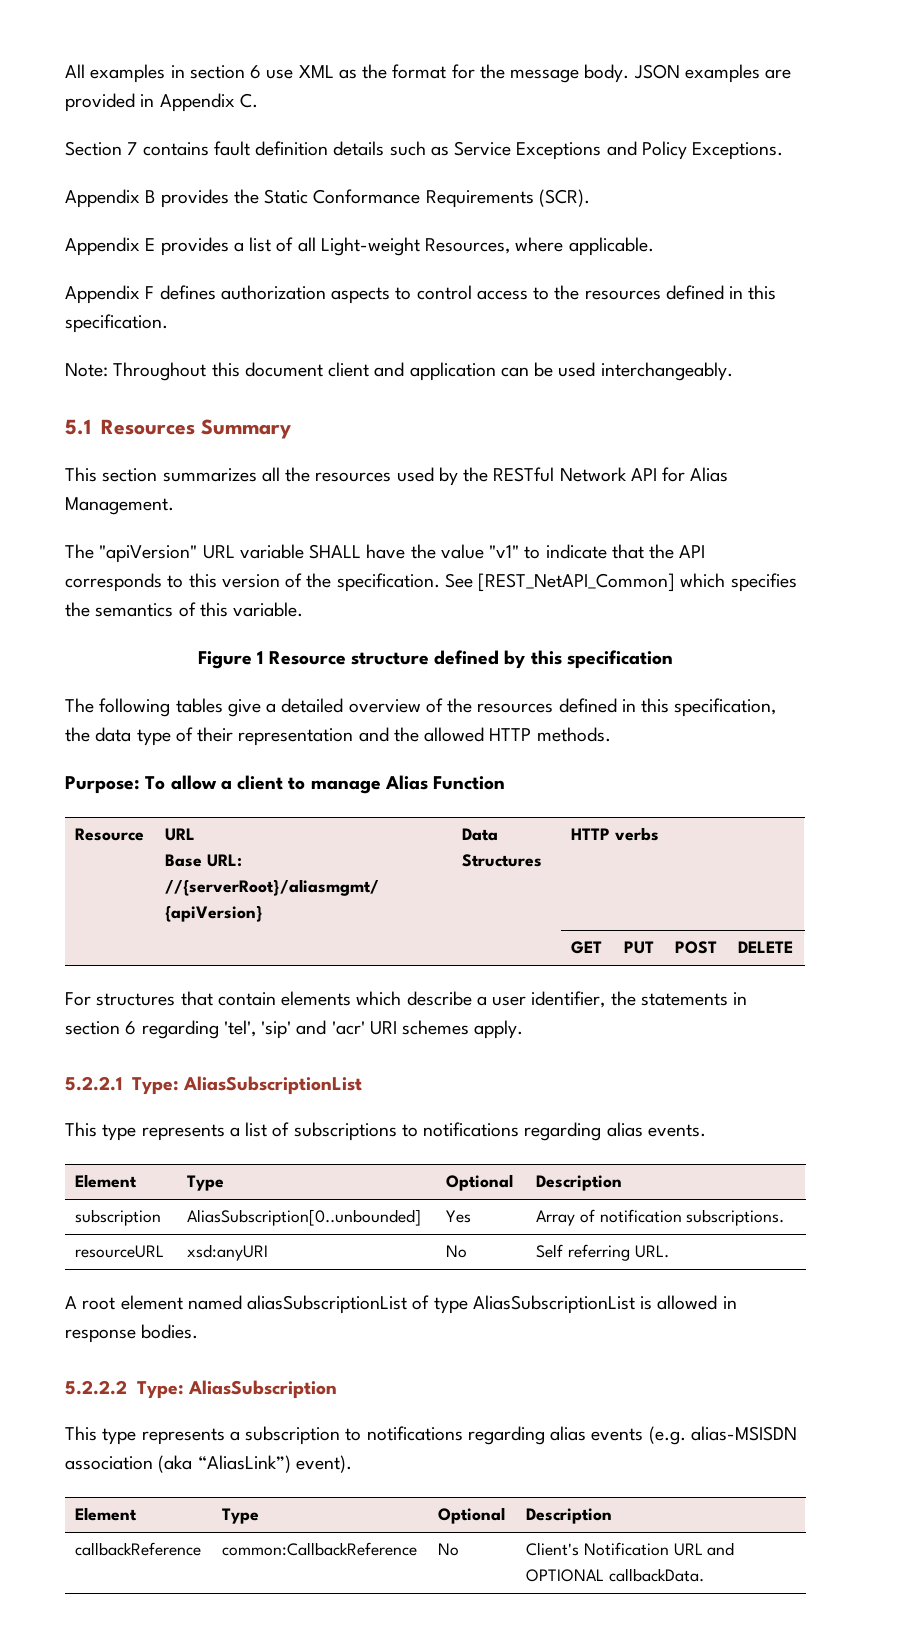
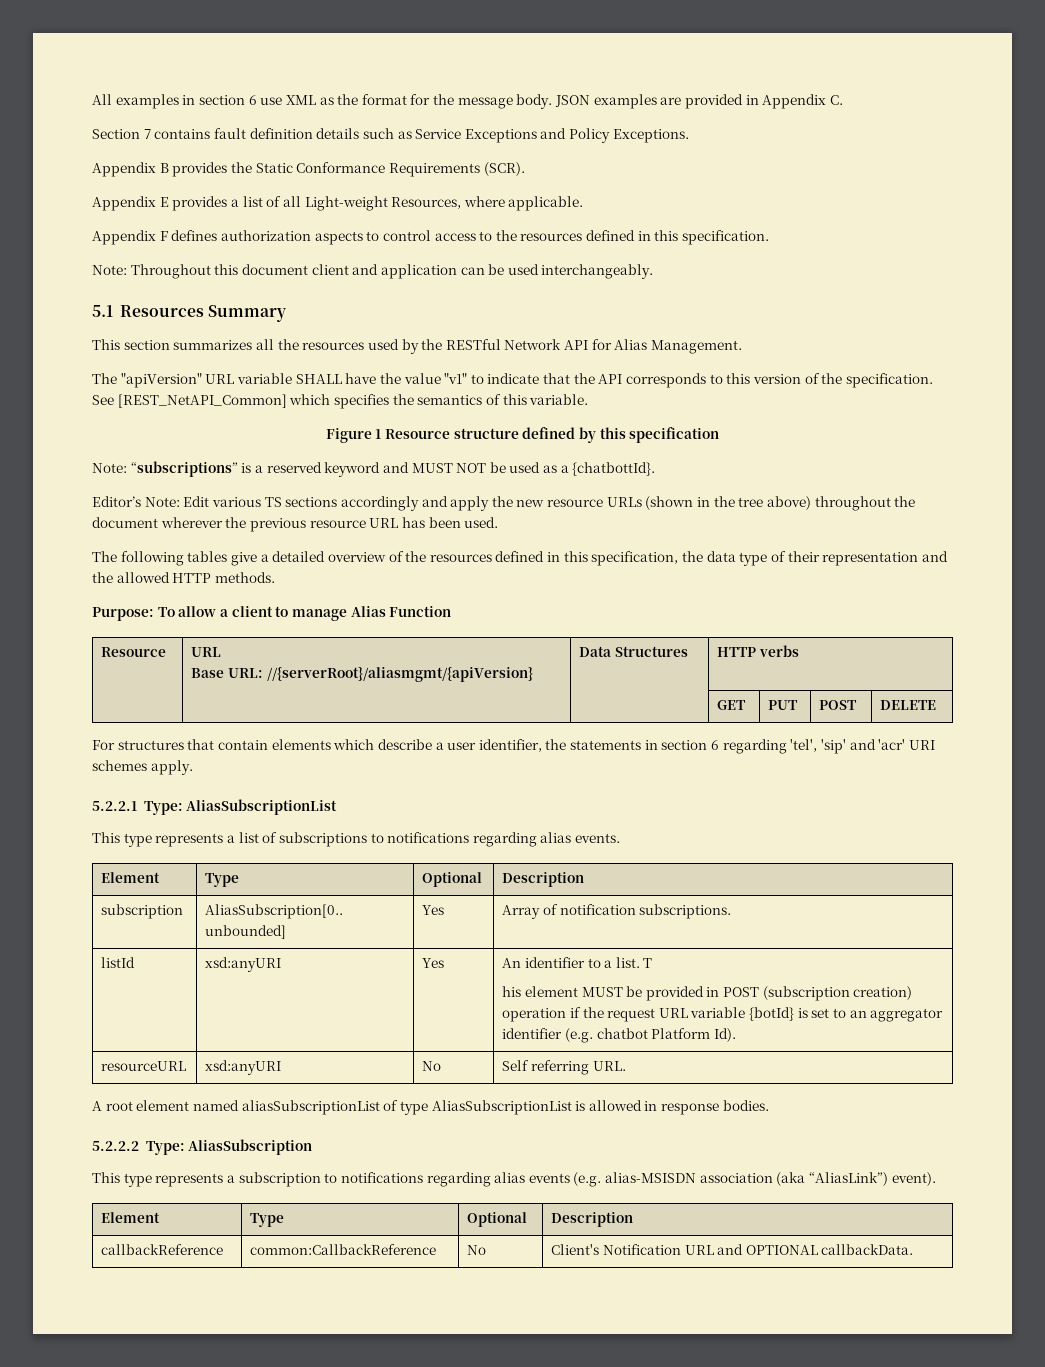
+ Note: “subscriptions” is a reserved keyword and MUST NOT be used as a {chatbottId}.
+ Editor’s Note: Edit various TS sections accordingly and apply the new resource URLs (shown in the tree above) throughout the document wherever the previous resource URL has been used.
+ listId | xsd:anyURI | Yes | An identifier to a list. T
+ his element MUST be provided in POST (subscription creation) operation if the request URL variable {botId} is set to an aggregator identifier (e.g. chatbot Platform Id).

